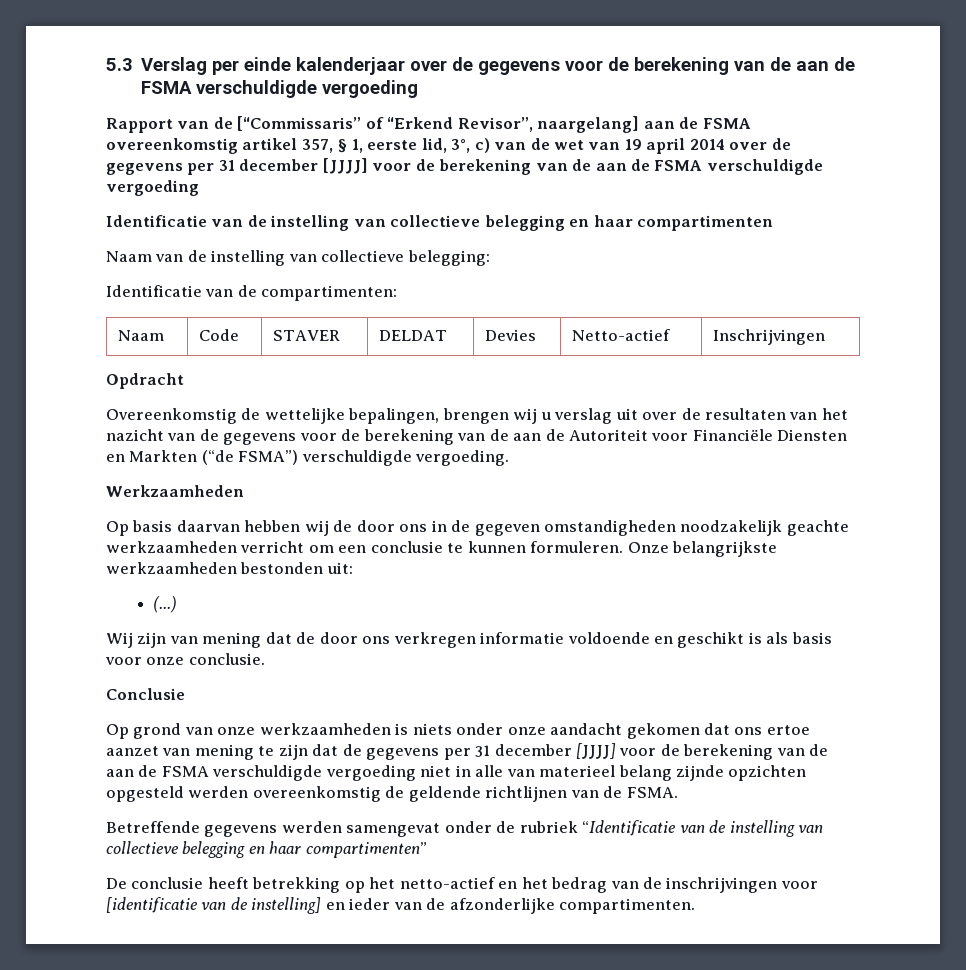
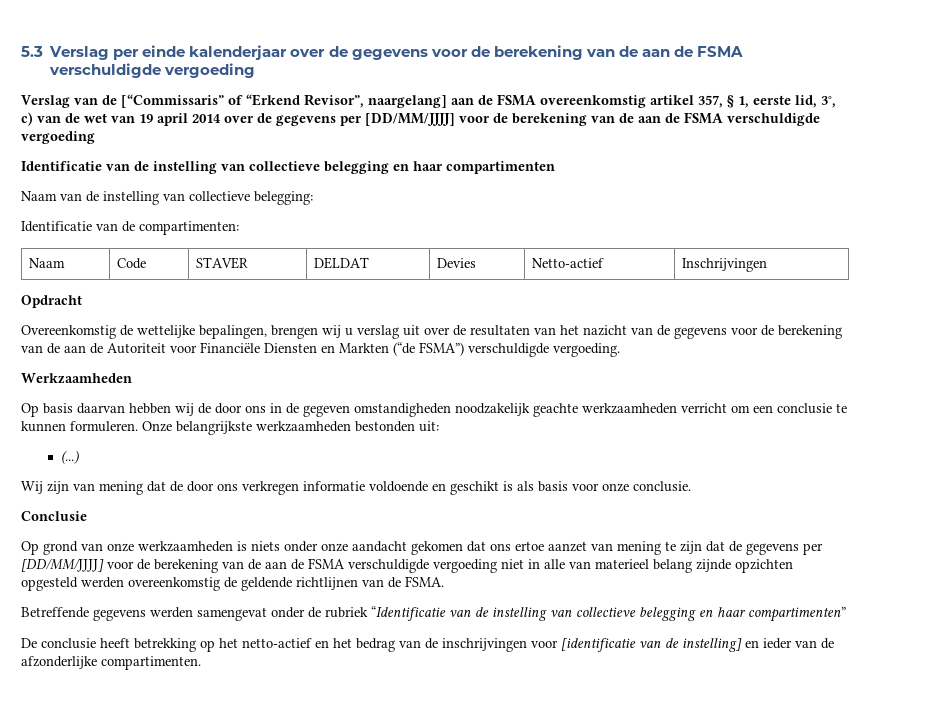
- Rapport van de [“Commissaris” of “Erkend Revisor”, naargelang] aan de FSMA overeenkomstig artikel 357, § 1, eerste lid, 3°, c) van de wet van 19 april 2014 over de gegevens per 31 december [JJJJ] voor de berekening van de aan de FSMA verschuldigde vergoeding
+ Verslag van de [“Commissaris” of “Erkend Revisor”, naargelang] aan de FSMA overeenkomstig artikel 357, § 1, eerste lid, 3°, c) van de wet van 19 april 2014 over de gegevens per [DD/MM/JJJJ] voor de berekening van de aan de FSMA verschuldigde vergoeding
- Op grond van onze werkzaamheden is niets onder onze aandacht gekomen dat ons ertoe aanzet van mening te zijn dat de gegevens per 31 december [JJJJ] voor de berekening van de aan de FSMA verschuldigde vergoeding niet in alle van materieel belang zijnde opzichten opgesteld werden overeenkomstig de geldende richtlijnen van de FSMA.
+ Op grond van onze werkzaamheden is niets onder onze aandacht gekomen dat ons ertoe aanzet van mening te zijn dat de gegevens per [DD/MM/JJJJ] voor de berekening van de aan de FSMA verschuldigde vergoeding niet in alle van materieel belang zijnde opzichten opgesteld werden overeenkomstig de geldende richtlijnen van de FSMA.

